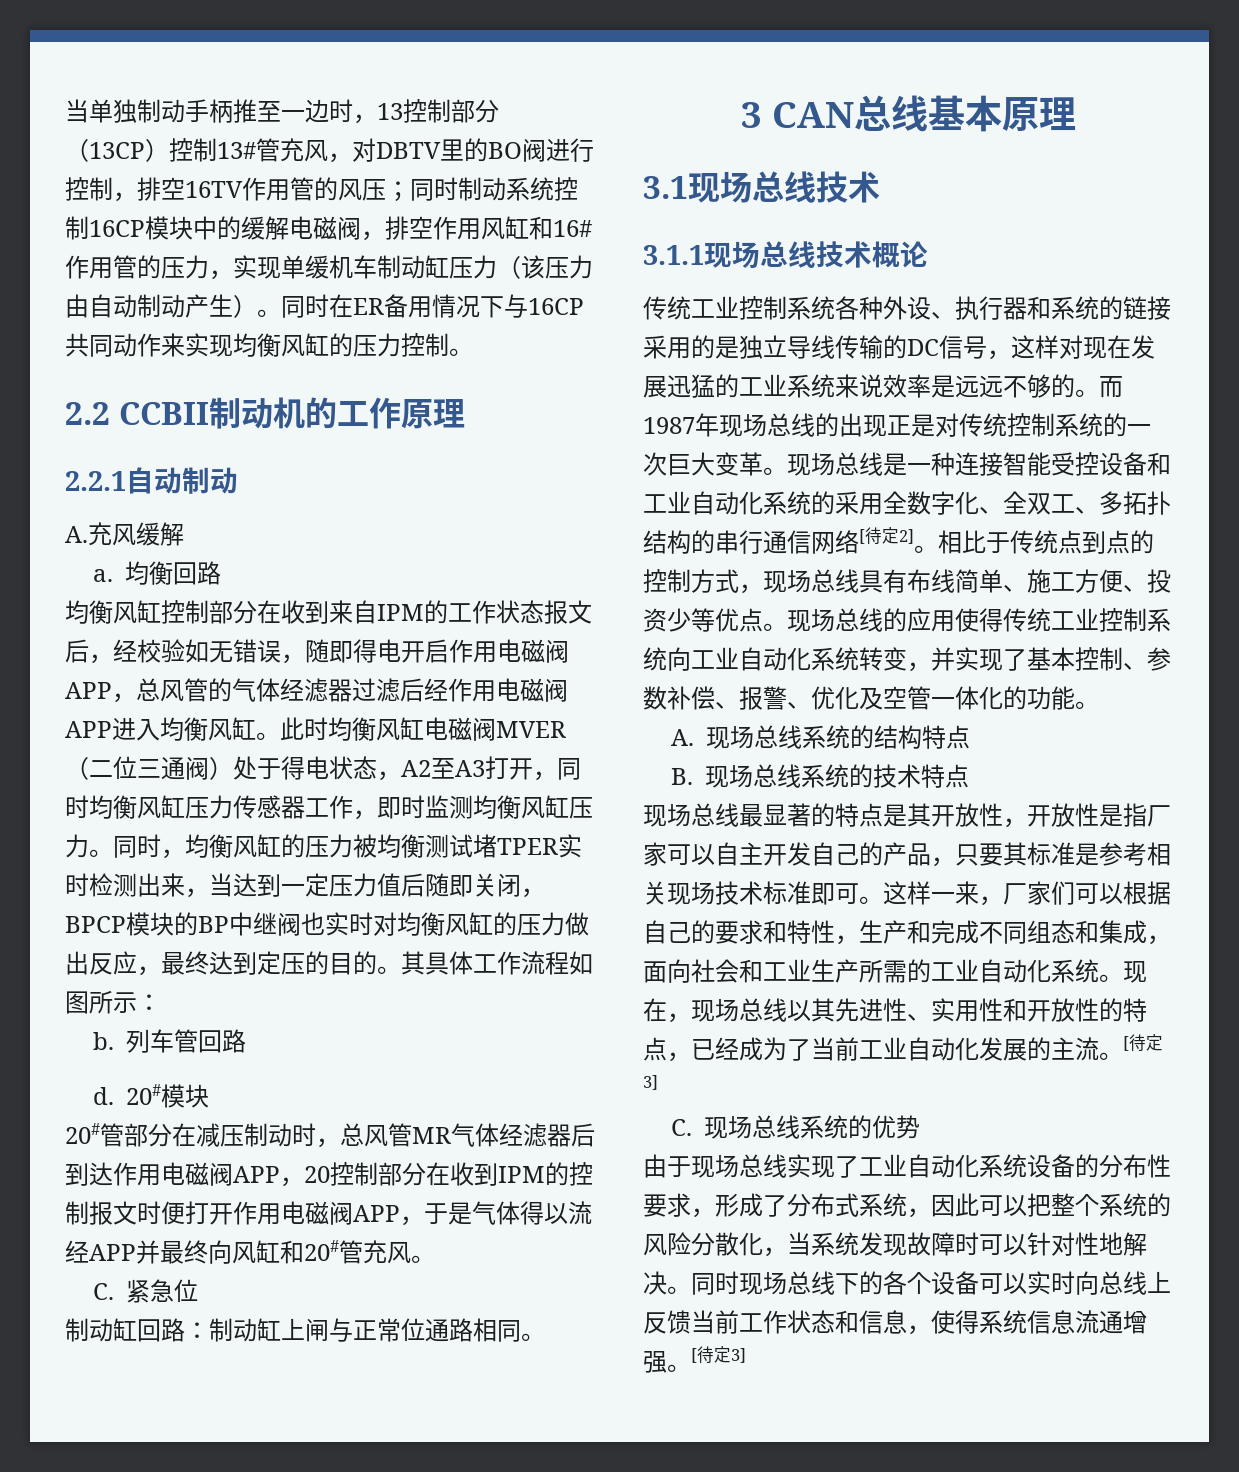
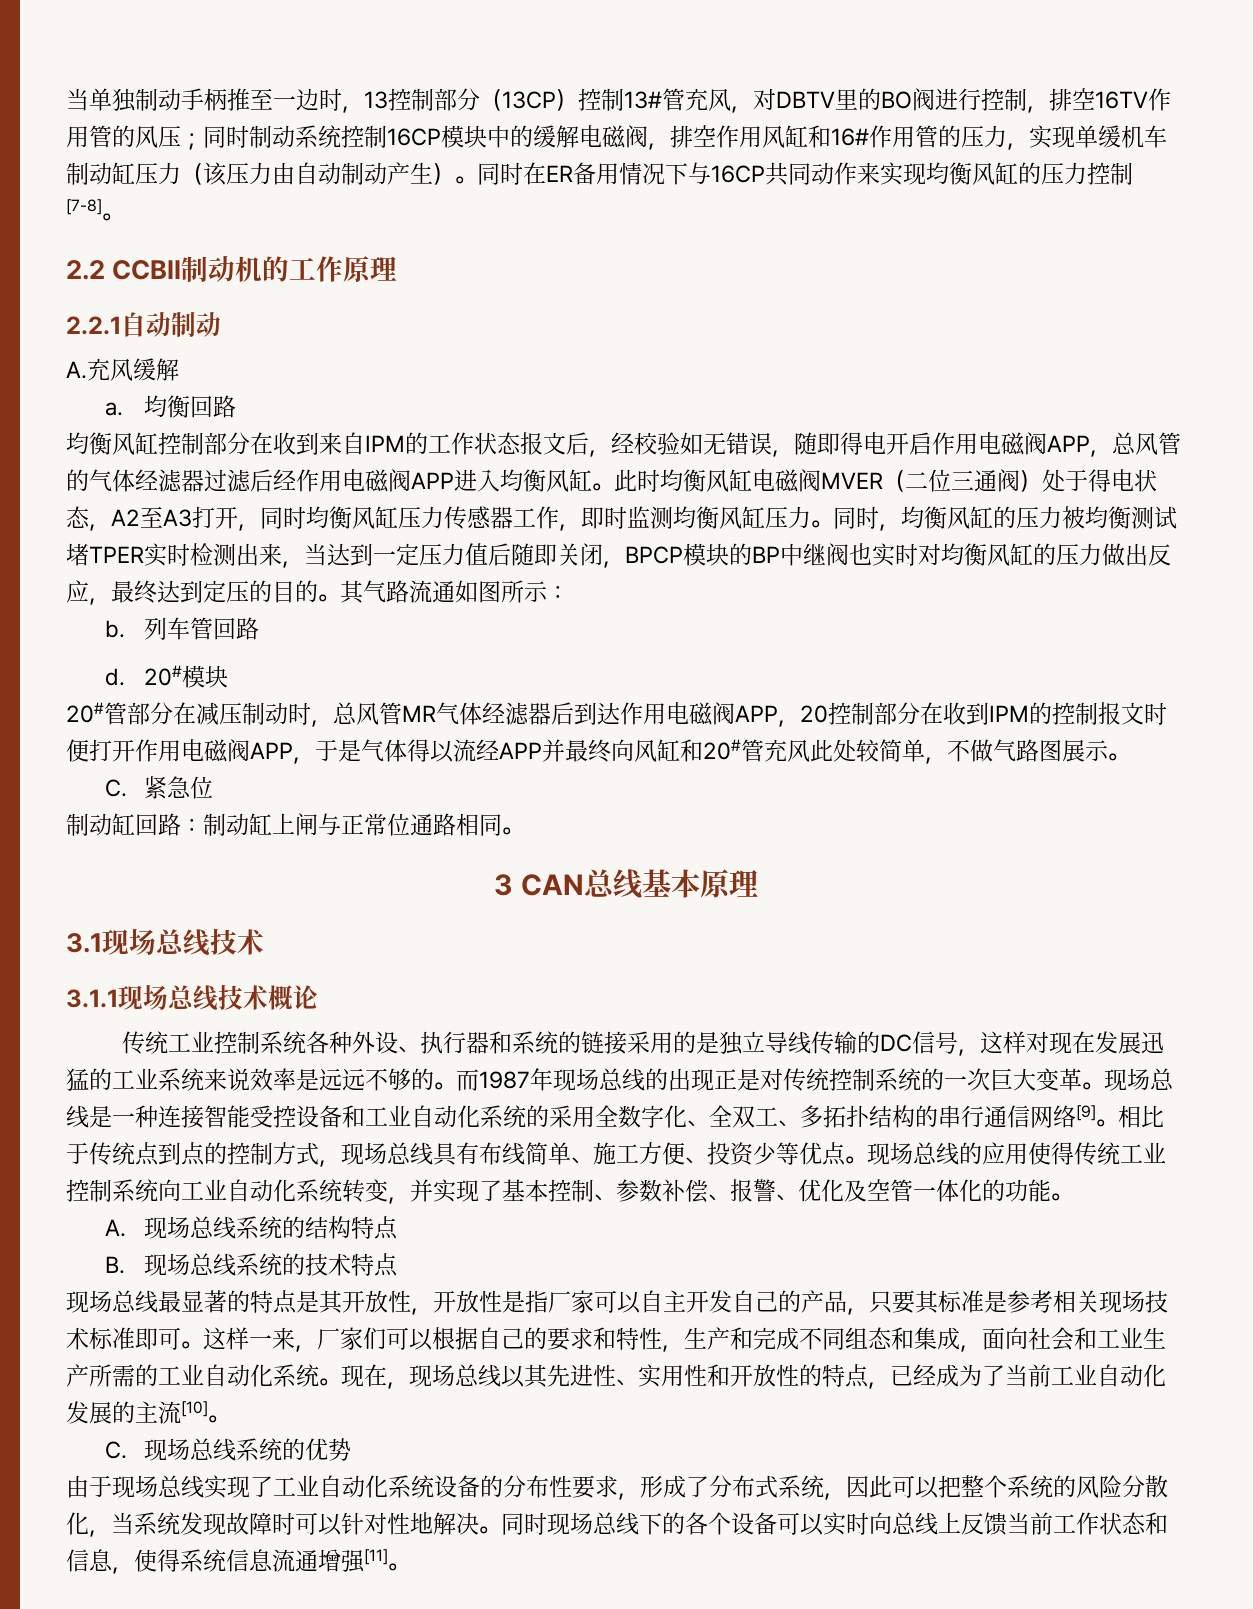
- 同时在ER备用情况下与16CP共同动作来实现均衡风缸的压力控制。
+ 同时在ER备用情况下与16CP共同动作来实现均衡风缸的压力控制[7-8]。
- 其具体工作流程如图所示：
+ 其气路流通如图所示：
- 20#管部分在减压制动时，总风管MR气体经滤器后到达作用电磁阀APP，20控制部分在收到IPM的控制报文时便打开作用电磁阀APP，于是气体得以流经APP并最终向风缸和20#管充风。
+ 20#管部分在减压制动时，总风管MR气体经滤器后到达作用电磁阀APP，20控制部分在收到IPM的控制报文时便打开作用电磁阀APP，于是气体得以流经APP并最终向风缸和20#管充风此处较简单，不做气路图展示。
- 现场总线是一种连接智能受控设备和工业自动化系统的采用全数字化、全双工、多拓扑结构的串行通信网络[待定2]。
+ 现场总线是一种连接智能受控设备和工业自动化系统的采用全数字化、全双工、多拓扑结构的串行通信网络[9]。
- 现在，现场总线以其先进性、实用性和开放性的特点，已经成为了当前工业自动化发展的主流。[待定3]
+ 现在，现场总线以其先进性、实用性和开放性的特点，已经成为了当前工业自动化发展的主流[10]。
- 同时现场总线下的各个设备可以实时向总线上反馈当前工作状态和信息，使得系统信息流通增强。[待定3]
+ 同时现场总线下的各个设备可以实时向总线上反馈当前工作状态和信息，使得系统信息流通增强[11]。

